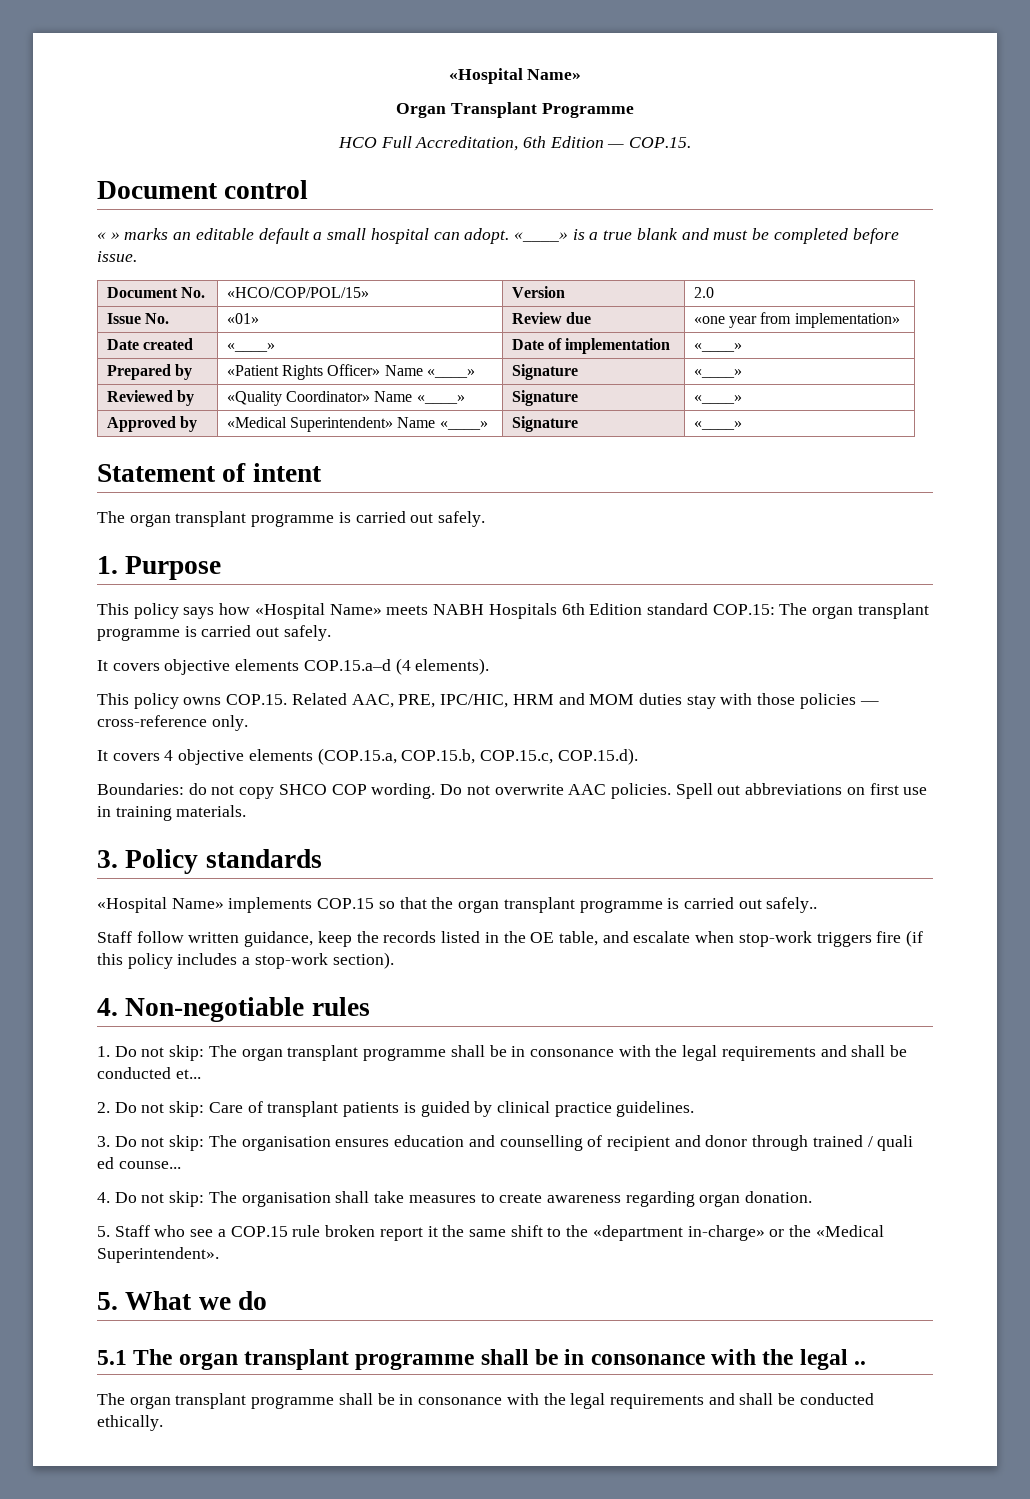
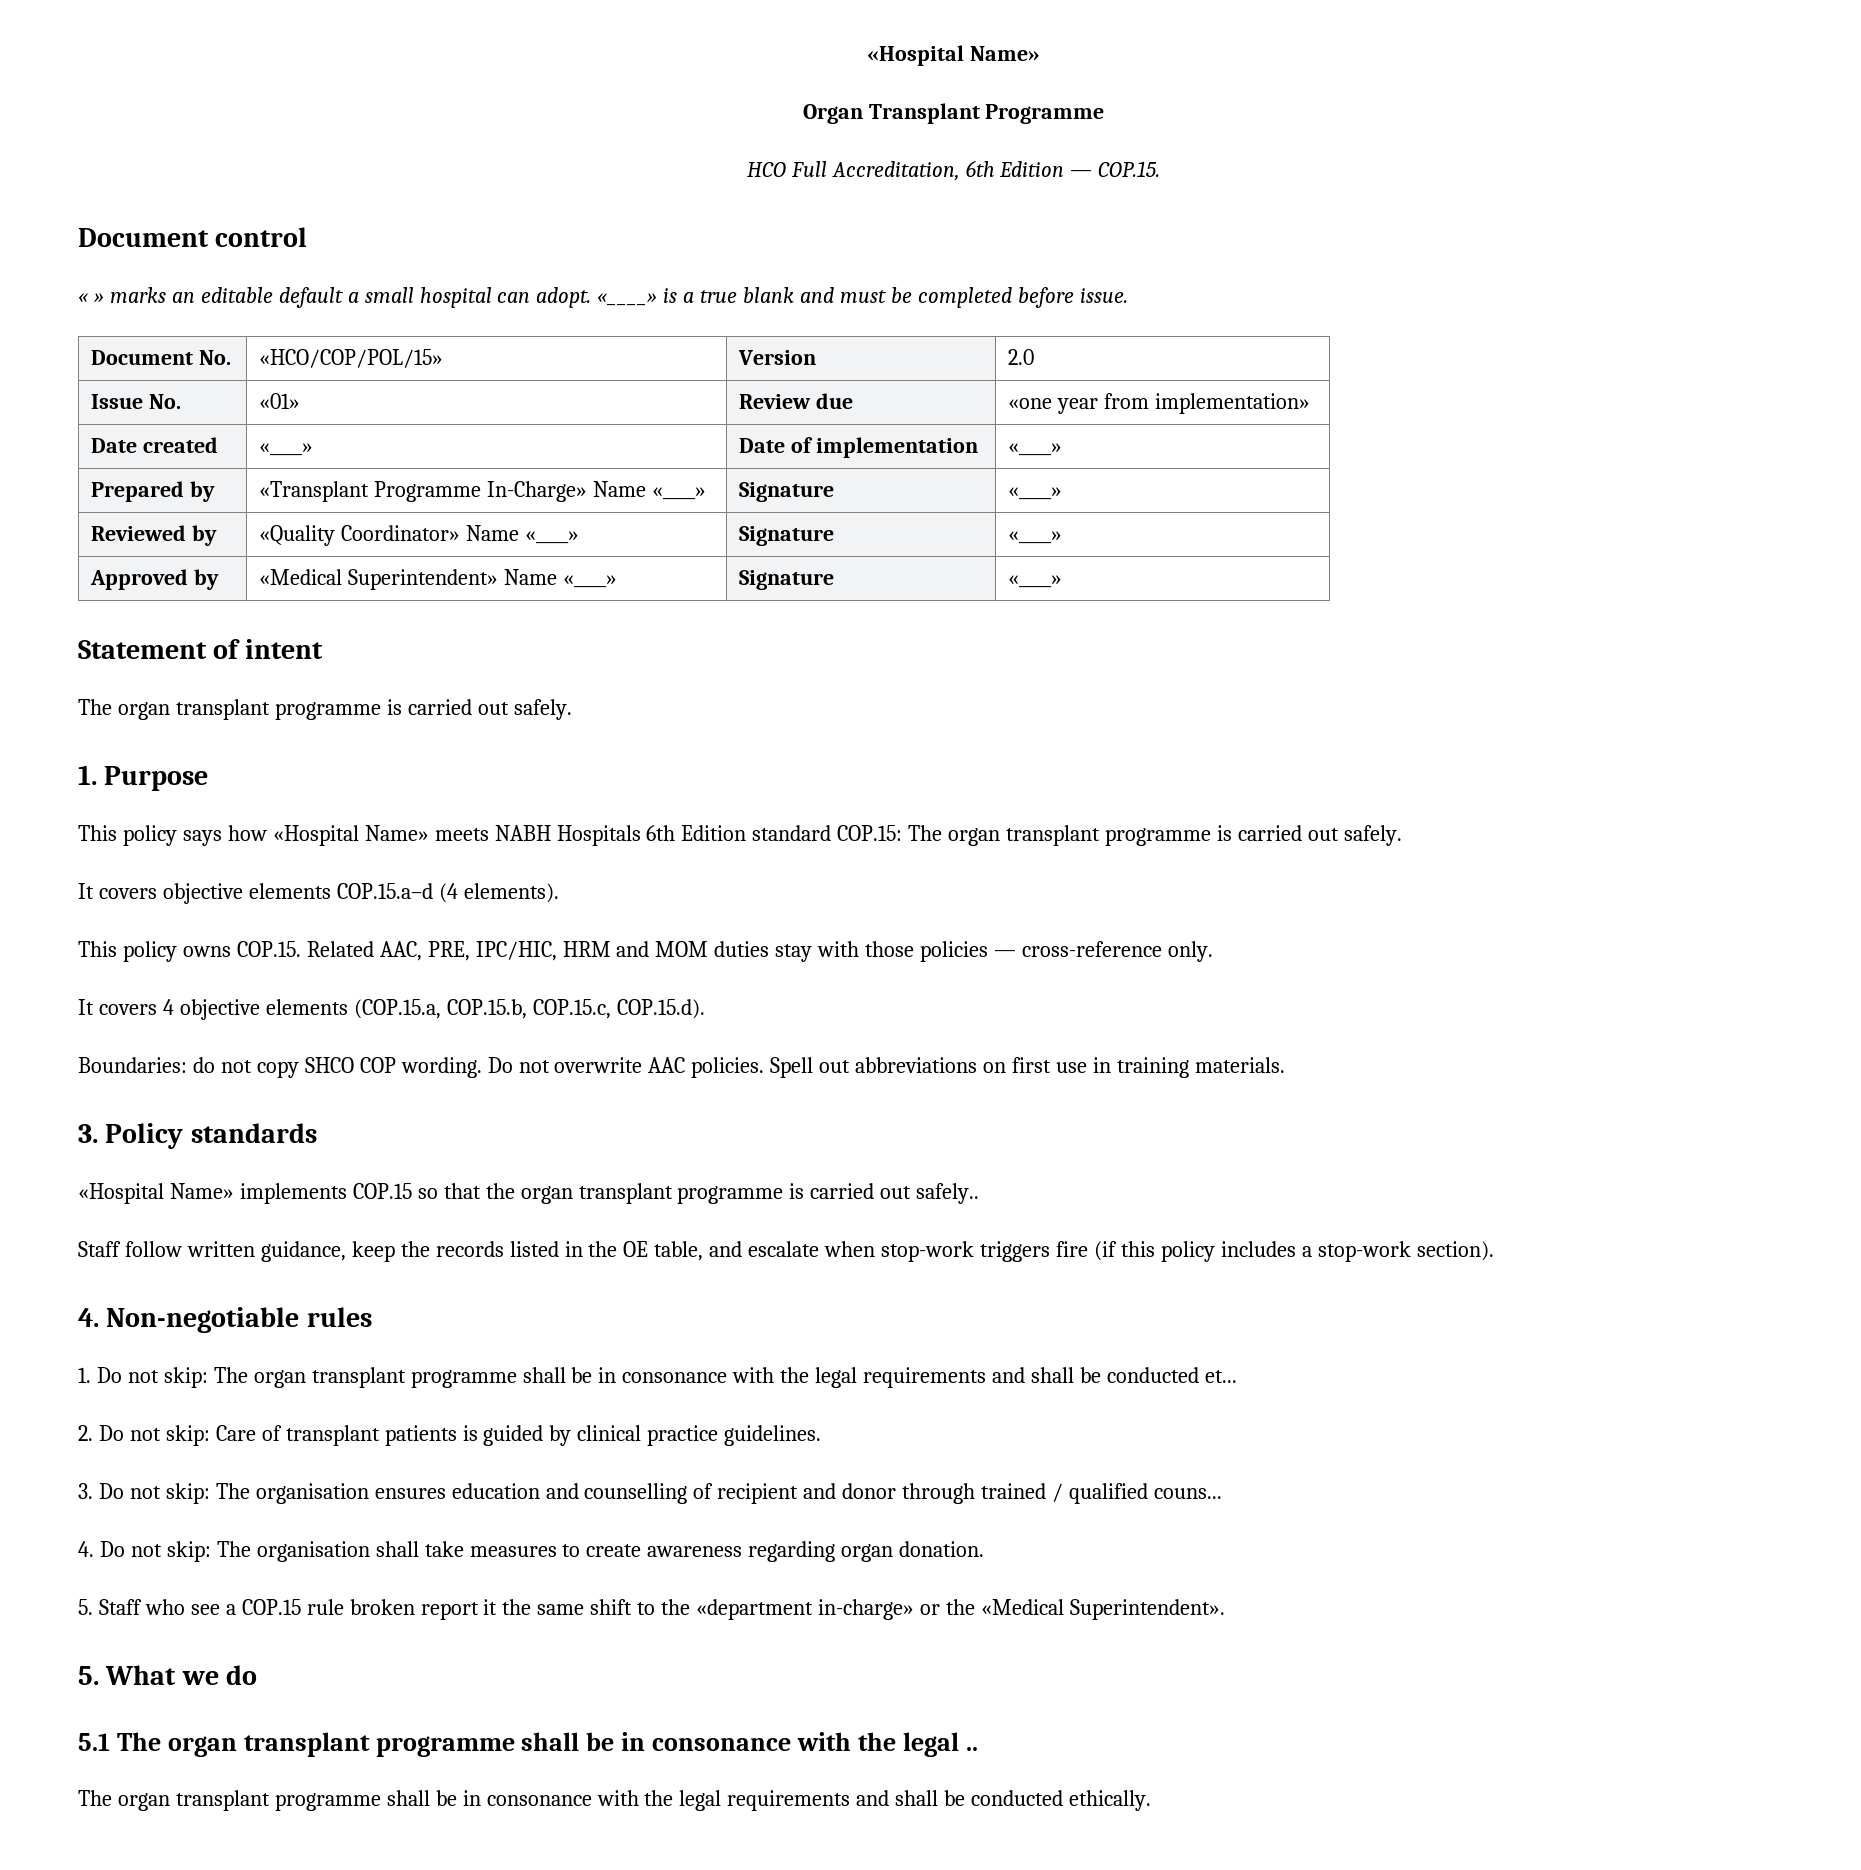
- Prepared by | «Patient Rights Officer» Name «____» | Signature | «____»
+ Prepared by | «Transplant Programme In-Charge» Name «____» | Signature | «____»
- 3. Do not skip: The organisation ensures education and counselling of recipient and donor through trained / quali ed counse...
+ 3. Do not skip: The organisation ensures education and counselling of recipient and donor through trained / qualified couns...

